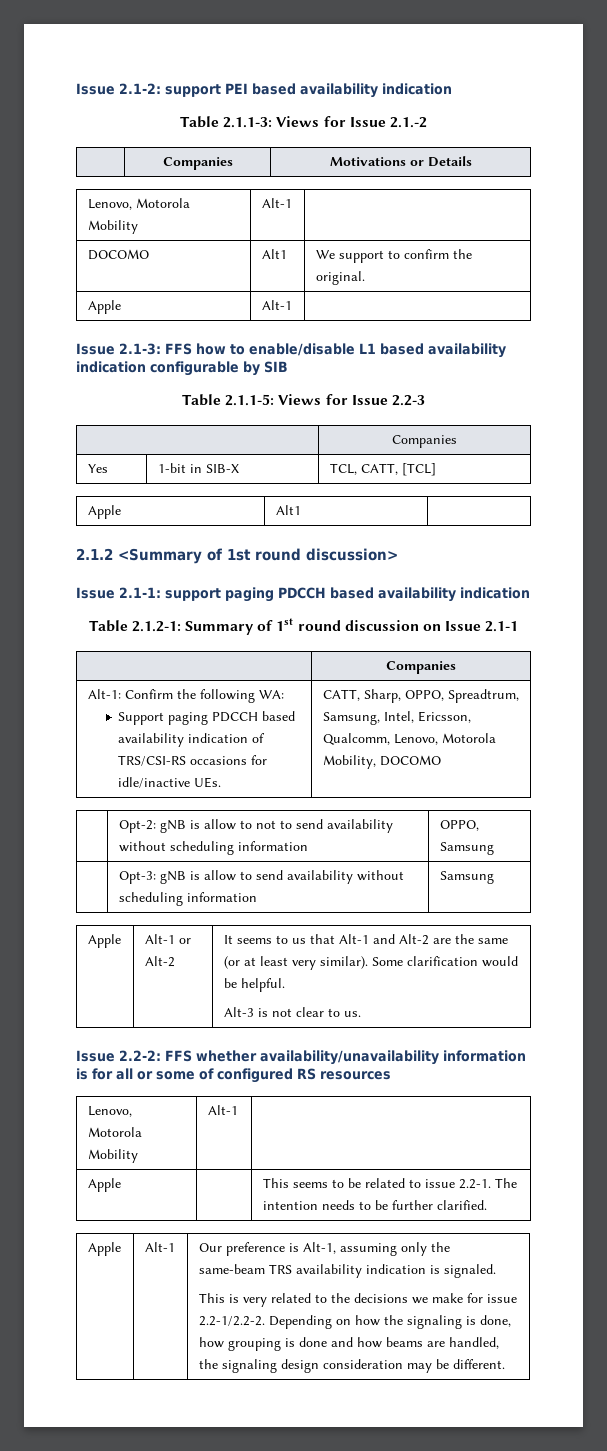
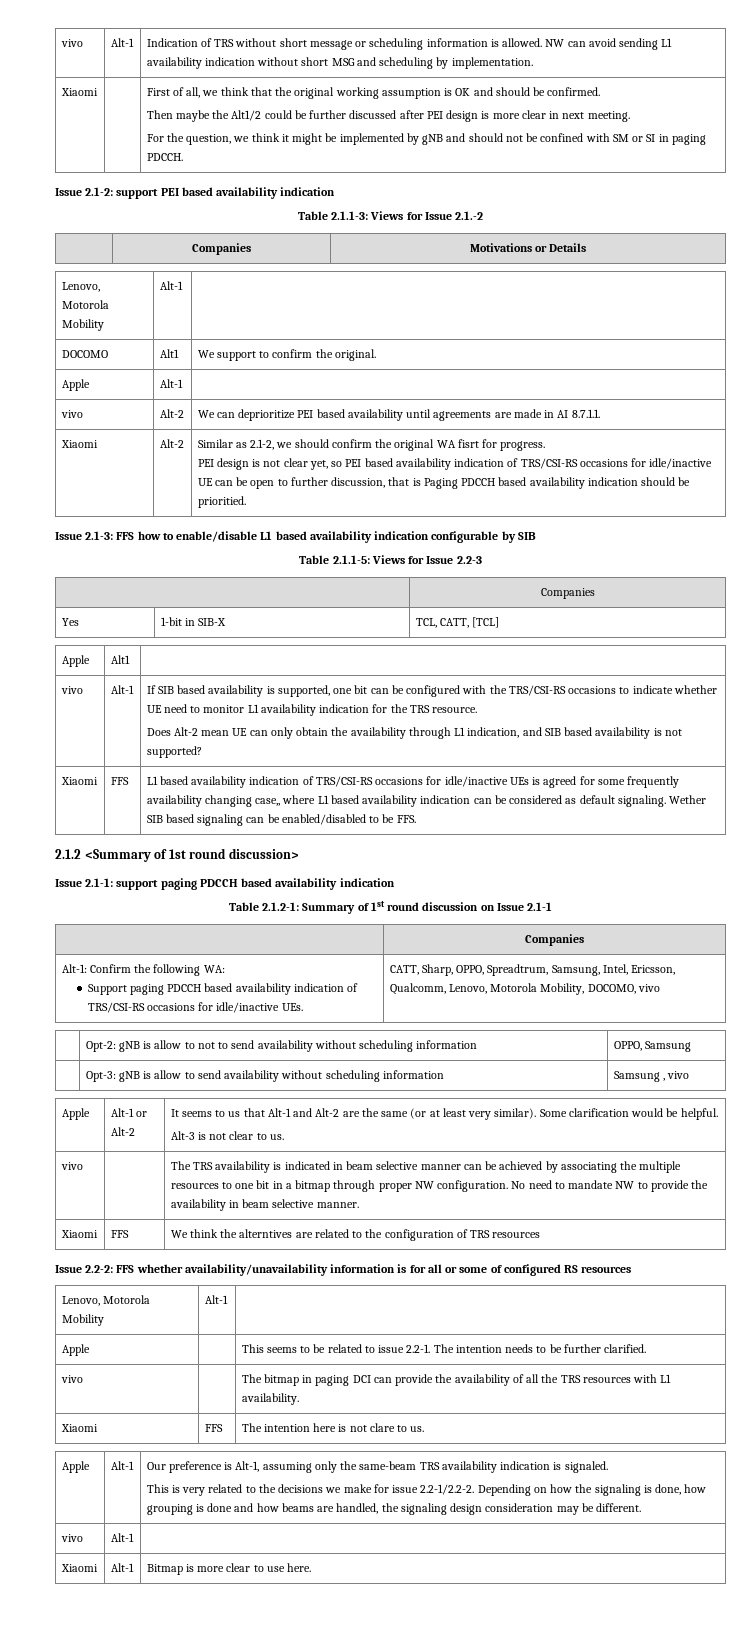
+ vivo | Alt-1 | Indication of TRS without short message or scheduling information is allowed. NW can avoid sending L1 availability indication without short MSG and scheduling by implementation.
+ Xiaomi | | First of all, we think that the original working assumption is OK and should be confirmed.
+ Then maybe the Alt1/2 could be further discussed after PEI design is more clear in next meeting.
+ For the question, we think it might be implemented by gNB and should not be confined with SM or SI in paging PDCCH.
+ vivo | Alt-2 | We can deprioritize PEI based availability until agreements are made in AI 8.7.1.1.
+ Xiaomi | Alt-2 | Similar as 2.1-2, we should confirm the original WA fisrt for progress.
+ PEI design is not clear yet, so PEI based availability indication of TRS/CSI-RS occasions for idle/inactive UE can be open to further discussion, that is Paging PDCCH based availability indication should be prioritied.
+ vivo | Alt-1 | If SIB based availability is supported, one bit can be configured with the TRS/CSI-RS occasions to indicate whether UE need to monitor L1 availability indication for the TRS resource.
+ Does Alt-2 mean UE can only obtain the availability through L1 indication, and SIB based availability is not supported?
+ Xiaomi | FFS | L1 based availability indication of TRS/CSI-RS occasions for idle/inactive UEs is agreed for some frequently availability changing case,, where L1 based availability indication can be considered as default signaling. Wether SIB based signaling can be enabled/disabled to be FFS.
  Alt-1: Confirm the following WA:
- Support paging PDCCH based availability indication of TRS/CSI-RS occasions for idle/inactive UEs. | CATT, Sharp, OPPO, Spreadtrum, Samsung, Intel, Ericsson, Qualcomm, Lenovo, Motorola Mobility, DOCOMO
+ Support paging PDCCH based availability indication of TRS/CSI-RS occasions for idle/inactive UEs. | CATT, Sharp, OPPO, Spreadtrum, Samsung, Intel, Ericsson, Qualcomm, Lenovo, Motorola Mobility, DOCOMO, vivo
- | Opt-3: gNB is allow to send availability without scheduling information | Samsung
+ | Opt-3: gNB is allow to send availability without scheduling information | Samsung , vivo
+ vivo | | The TRS availability is indicated in beam selective manner can be achieved by associating the multiple resources to one bit in a bitmap through proper NW configuration. No need to mandate NW to provide the availability in beam selective manner.
+ Xiaomi | FFS | We think the alterntives are related to the configuration of TRS resources
+ vivo | | The bitmap in paging DCI can provide the availability of all the TRS resources with L1 availability.
+ Xiaomi | FFS | The intention here is not clare to us.
  This is very related to the decisions we make for issue 2.2-1/2.2-2. Depending on how the signaling is done, how grouping is done and how beams are handled, the signaling design consideration may be different.
+ vivo | Alt-1 |
+ Xiaomi | Alt-1 | Bitmap is more clear to use here.

